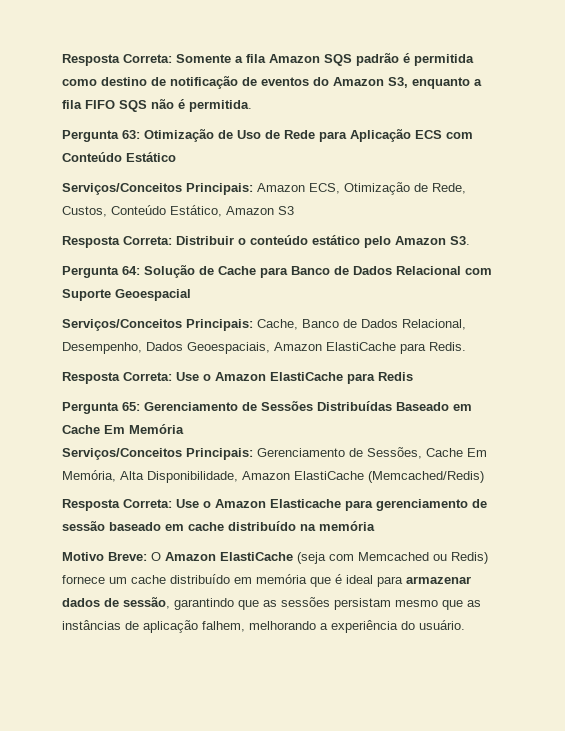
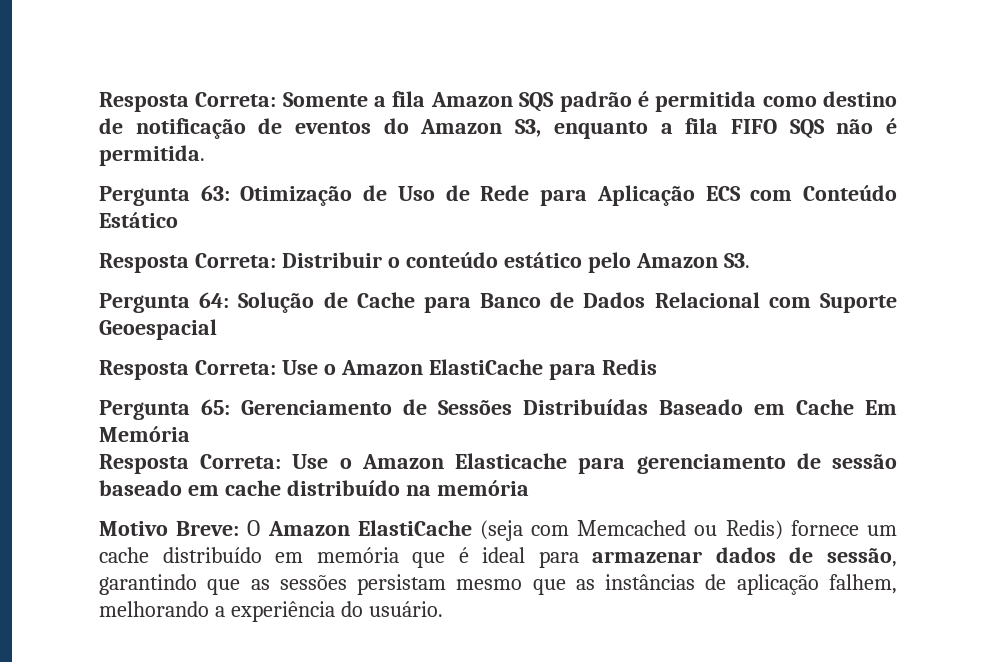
- Serviços/Conceitos Principais: Amazon ECS, Otimização de Rede, Custos, Conteúdo Estático, Amazon S3
- Serviços/Conceitos Principais: Cache, Banco de Dados Relacional, Desempenho, Dados Geoespaciais, Amazon ElastiCache para Redis.
- Serviços/Conceitos Principais: Gerenciamento de Sessões, Cache Em Memória, Alta Disponibilidade, Amazon ElastiCache (Memcached/Redis)

